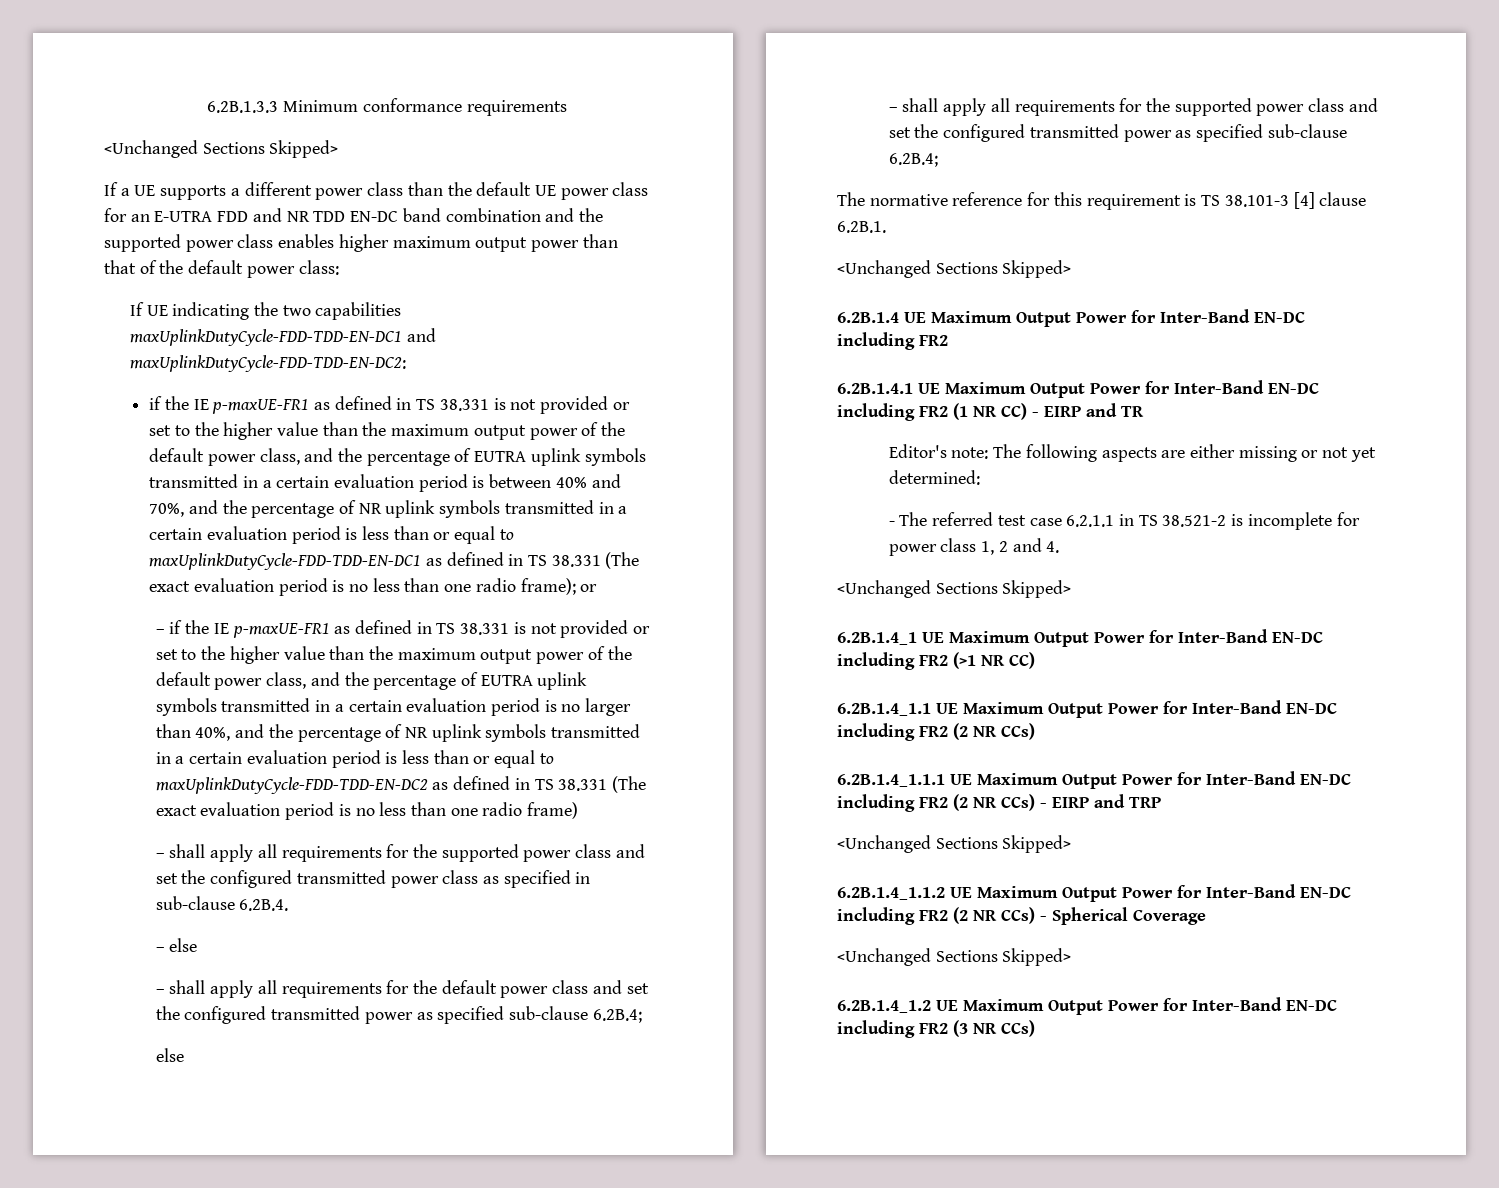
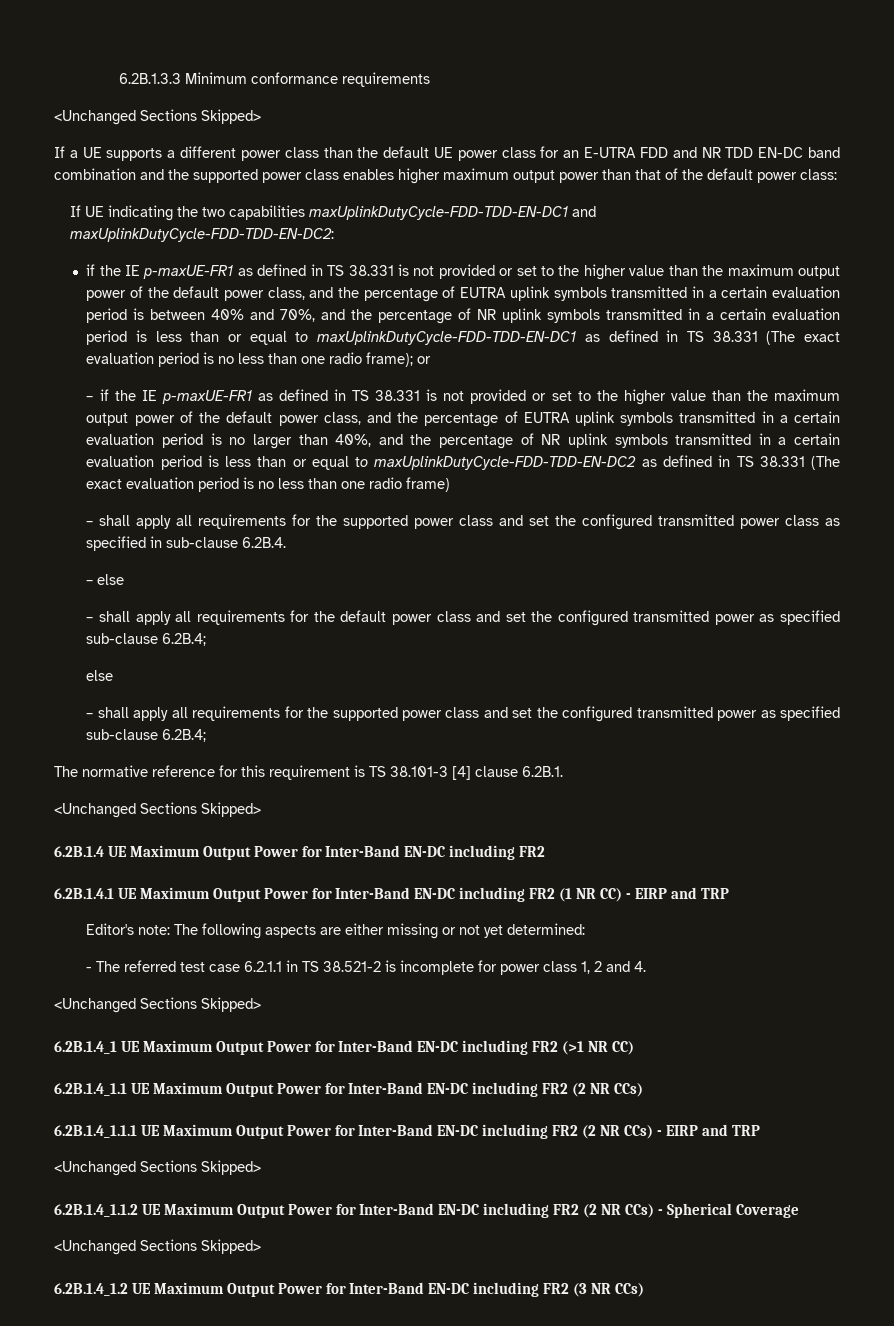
- 6.2B.1.4.1 UE Maximum Output Power for Inter-Band EN-DC including FR2 (1 NR CC) - EIRP and TR
+ 6.2B.1.4.1 UE Maximum Output Power for Inter-Band EN-DC including FR2 (1 NR CC) - EIRP and TRP

